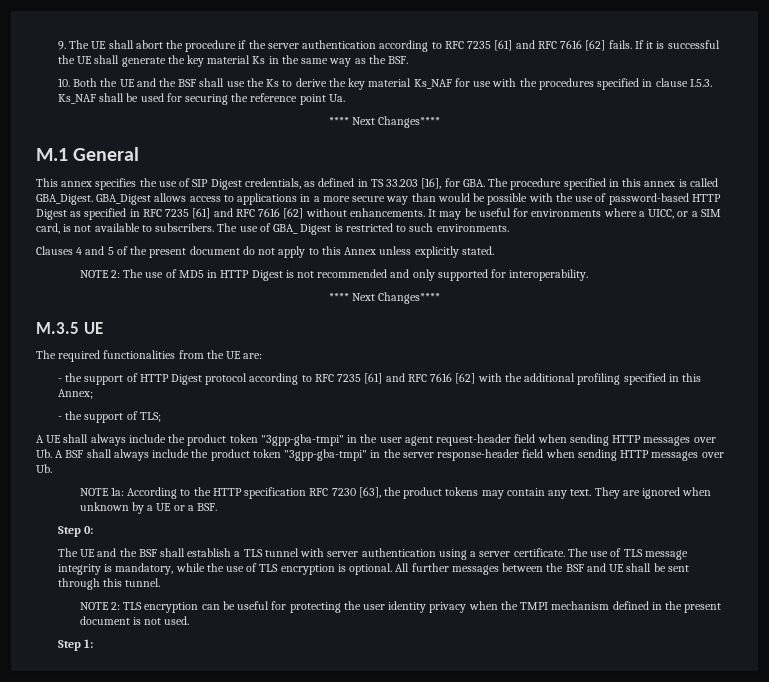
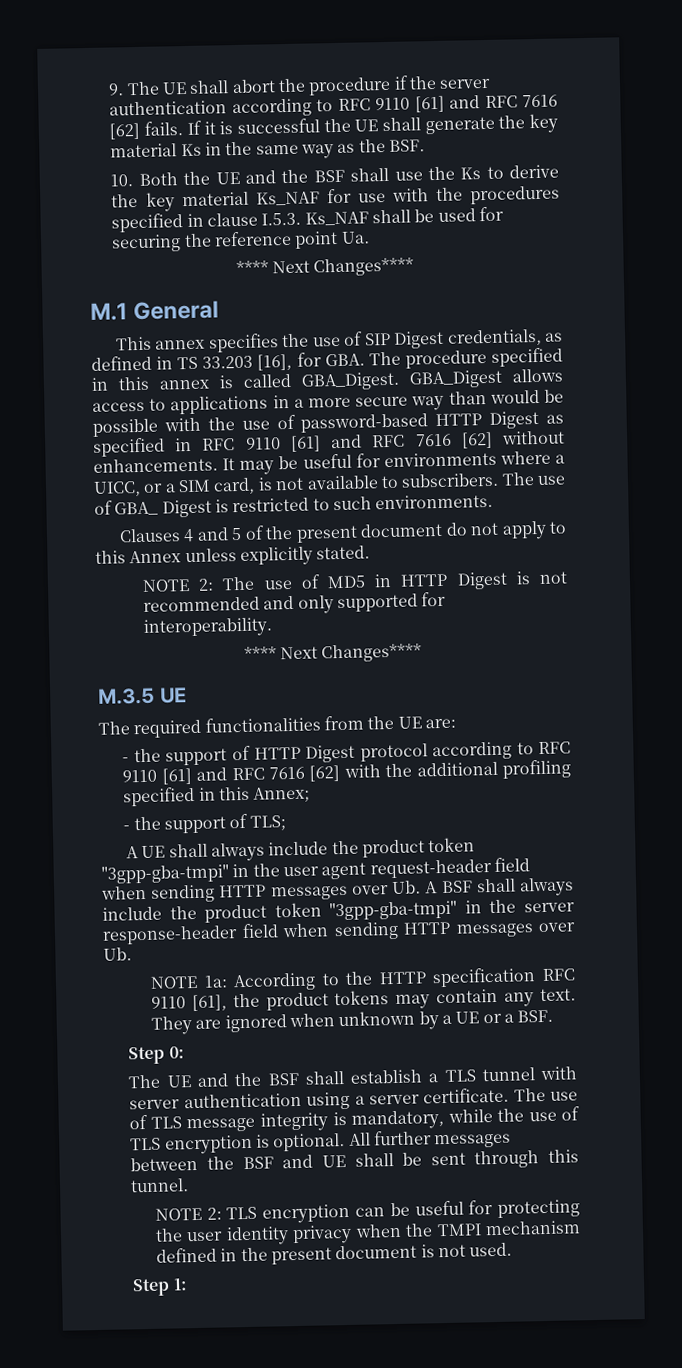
- 9. The UE shall abort the procedure if the server authentication according to RFC 7235 [61] and RFC 7616 [62] fails.
+ 9. The UE shall abort the procedure if the server authentication according to RFC 9110 [61] and RFC 7616 [62] fails.
- GBA_Digest allows access to applications in a more secure way than would be possible with the use of password-based HTTP Digest as specified in RFC 7235 [61] and RFC 7616 [62] without enhancements.
+ GBA_Digest allows access to applications in a more secure way than would be possible with the use of password-based HTTP Digest as specified in RFC 9110 [61] and RFC 7616 [62] without enhancements.
- - the support of HTTP Digest protocol according to RFC 7235 [61] and RFC 7616 [62] with the additional profiling specified in this Annex;
+ - the support of HTTP Digest protocol according to RFC 9110 [61] and RFC 7616 [62] with the additional profiling specified in this Annex;
- NOTE 1a: According to the HTTP specification RFC 7230 [63], the product tokens may contain any text.
+ NOTE 1a: According to the HTTP specification RFC 9110 [61], the product tokens may contain any text.

